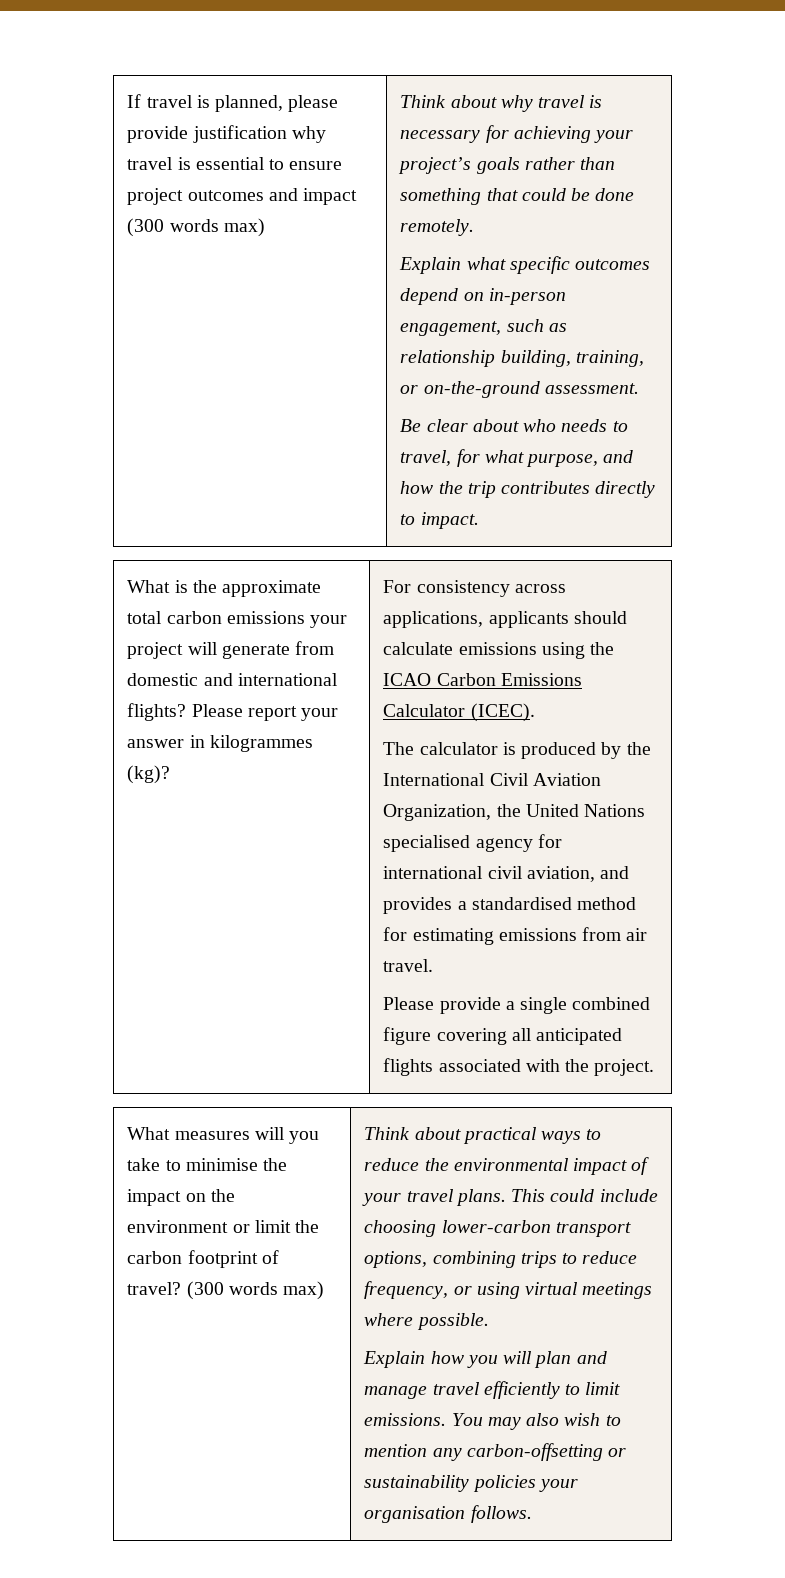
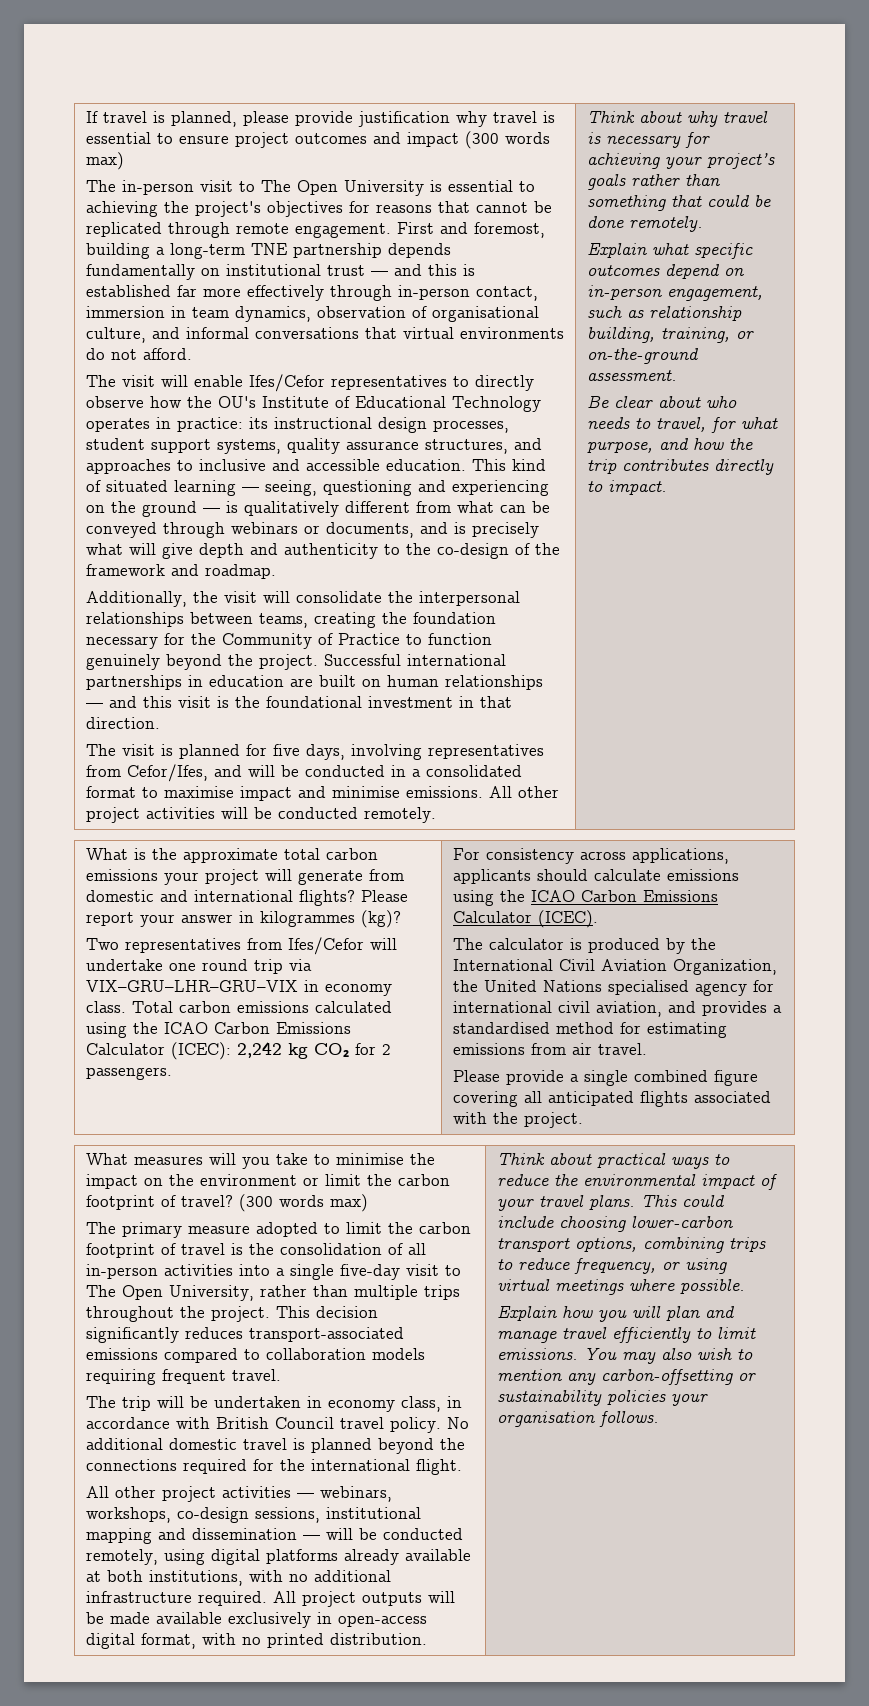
+ The in-person visit to The Open University is essential to achieving the project's objectives for reasons that cannot be replicated through remote engagement. First and foremost, building a long-term TNE partnership depends fundamentally on institutional trust — and this is established far more effectively through in-person contact, immersion in team dynamics, observation of organisational culture, and informal conversations that virtual environments do not afford.
+ The visit will enable Ifes/Cefor representatives to directly observe how the OU's Institute of Educational Technology operates in practice: its instructional design processes, student support systems, quality assurance structures, and approaches to inclusive and accessible education. This kind of situated learning — seeing, questioning and experiencing on the ground — is qualitatively different from what can be conveyed through webinars or documents, and is precisely what will give depth and authenticity to the co-design of the framework and roadmap.
+ Additionally, the visit will consolidate the interpersonal relationships between teams, creating the foundation necessary for the Community of Practice to function genuinely beyond the project. Successful international partnerships in education are built on human relationships — and this visit is the foundational investment in that direction.
+ The visit is planned for five days, involving representatives from Cefor/Ifes, and will be conducted in a consolidated format to maximise impact and minimise emissions. All other project activities will be conducted remotely.
+ Two representatives from Ifes/Cefor will undertake one round trip via VIX–GRU–LHR–GRU–VIX in economy class. Total carbon emissions calculated using the ICAO Carbon Emissions Calculator (ICEC): 2,242 kg CO₂ for 2 passengers.
+ The primary measure adopted to limit the carbon footprint of travel is the consolidation of all in-person activities into a single five-day visit to The Open University, rather than multiple trips throughout the project. This decision significantly reduces transport-associated emissions compared to collaboration models requiring frequent travel.
+ The trip will be undertaken in economy class, in accordance with British Council travel policy. No additional domestic travel is planned beyond the connections required for the international flight.
+ All other project activities — webinars, workshops, co-design sessions, institutional mapping and dissemination — will be conducted remotely, using digital platforms already available at both institutions, with no additional infrastructure required. All project outputs will be made available exclusively in open-access digital format, with no printed distribution.

